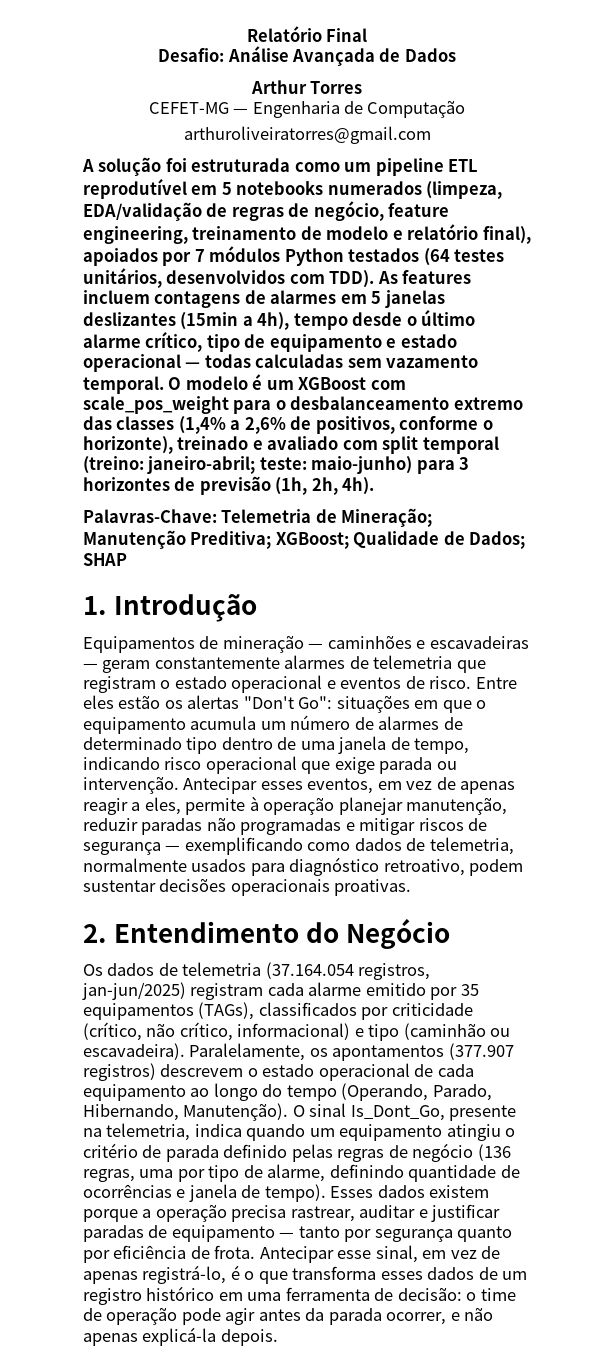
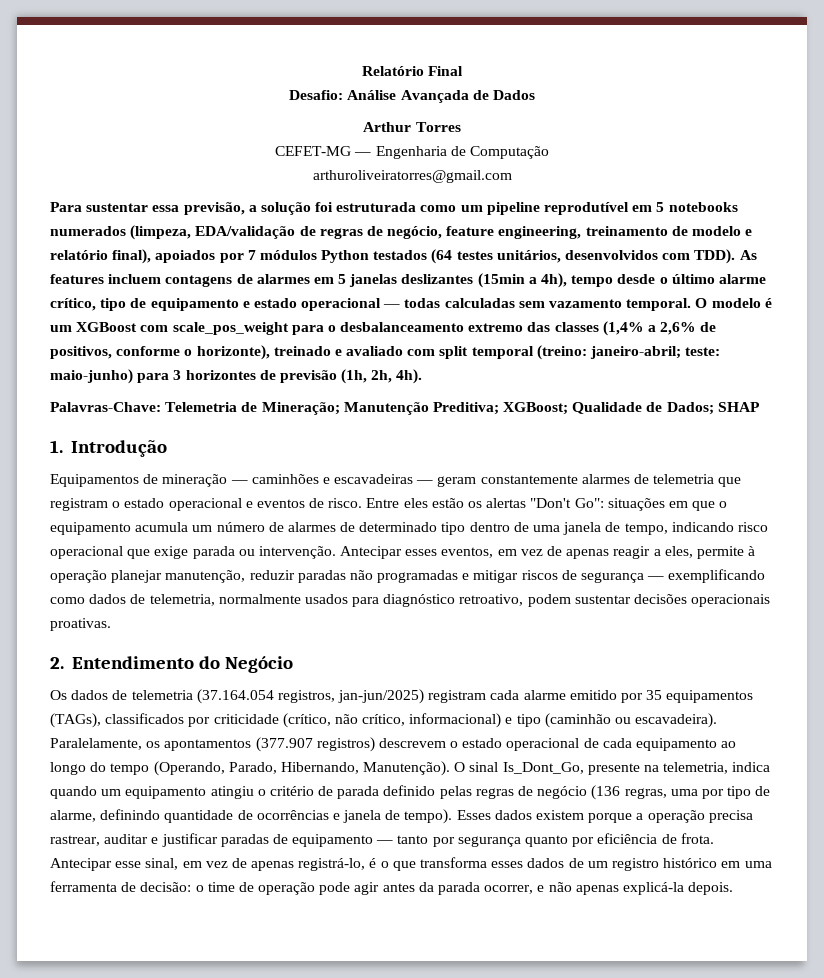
- A solução foi estruturada como um pipeline ETL reprodutível em 5 notebooks numerados (limpeza, EDA/validação de regras de negócio, feature engineering, treinamento de modelo e relatório final), apoiados por 7 módulos Python testados (64 testes unitários, desenvolvidos com TDD).
+ Para sustentar essa previsão, a solução foi estruturada como um pipeline reprodutível em 5 notebooks numerados (limpeza, EDA/validação de regras de negócio, feature engineering, treinamento de modelo e relatório final), apoiados por 7 módulos Python testados (64 testes unitários, desenvolvidos com TDD).

